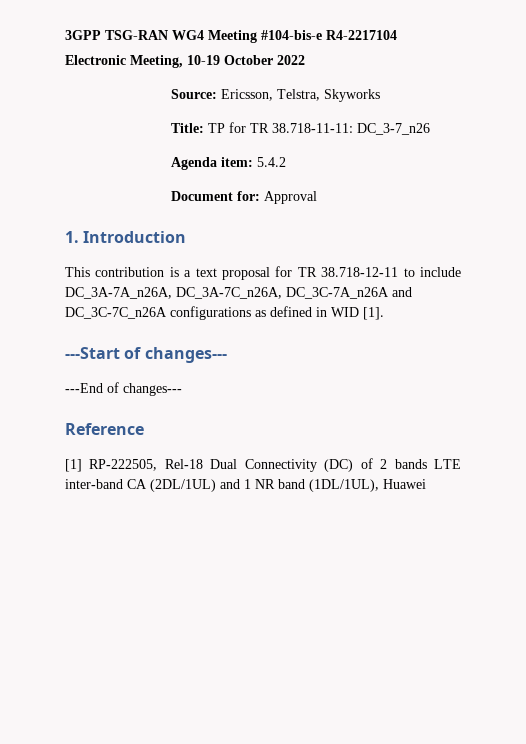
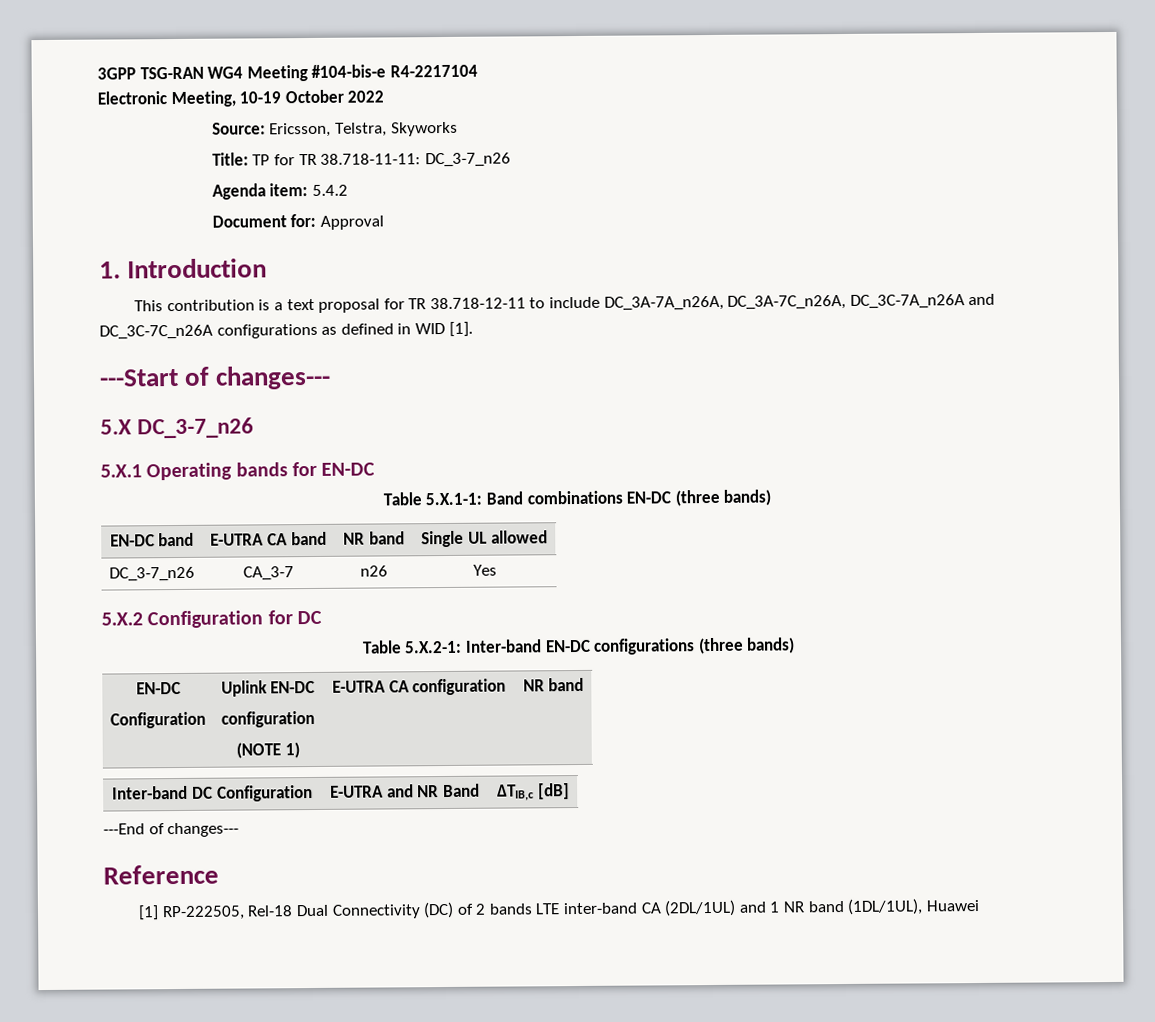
+ 5.X DC_3-7_n26
+ 5.X.1 Operating bands for EN-DC
+ Table 5.X.1-1: Band combinations EN-DC (three bands)
+ EN-DC band | E-UTRA CA band | NR band | Single UL allowed
+ DC_3-7_n26 | CA_3-7 | n26 | Yes
+ 5.X.2 Configuration for DC
+ Table 5.X.2-1: Inter-band EN-DC configurations (three bands)
+ EN-DC
+ Configuration | Uplink EN-DC
+ configuration
+ (NOTE 1) | E-UTRA CA configuration | NR band
+ Inter-band DC Configuration | E-UTRA and NR Band | ΔTIB,c [dB]

